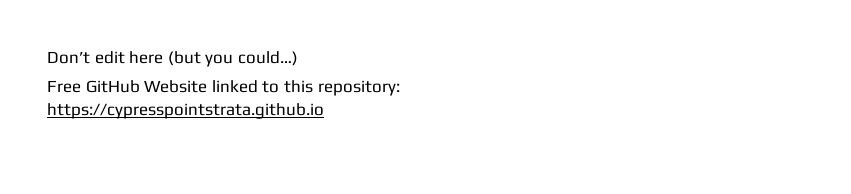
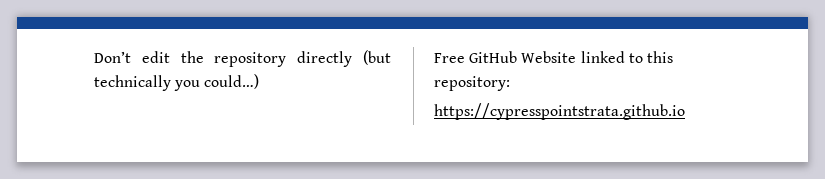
- Don’t edit here (but you could…)
+ Don’t edit the repository directly (but technically you could…)

